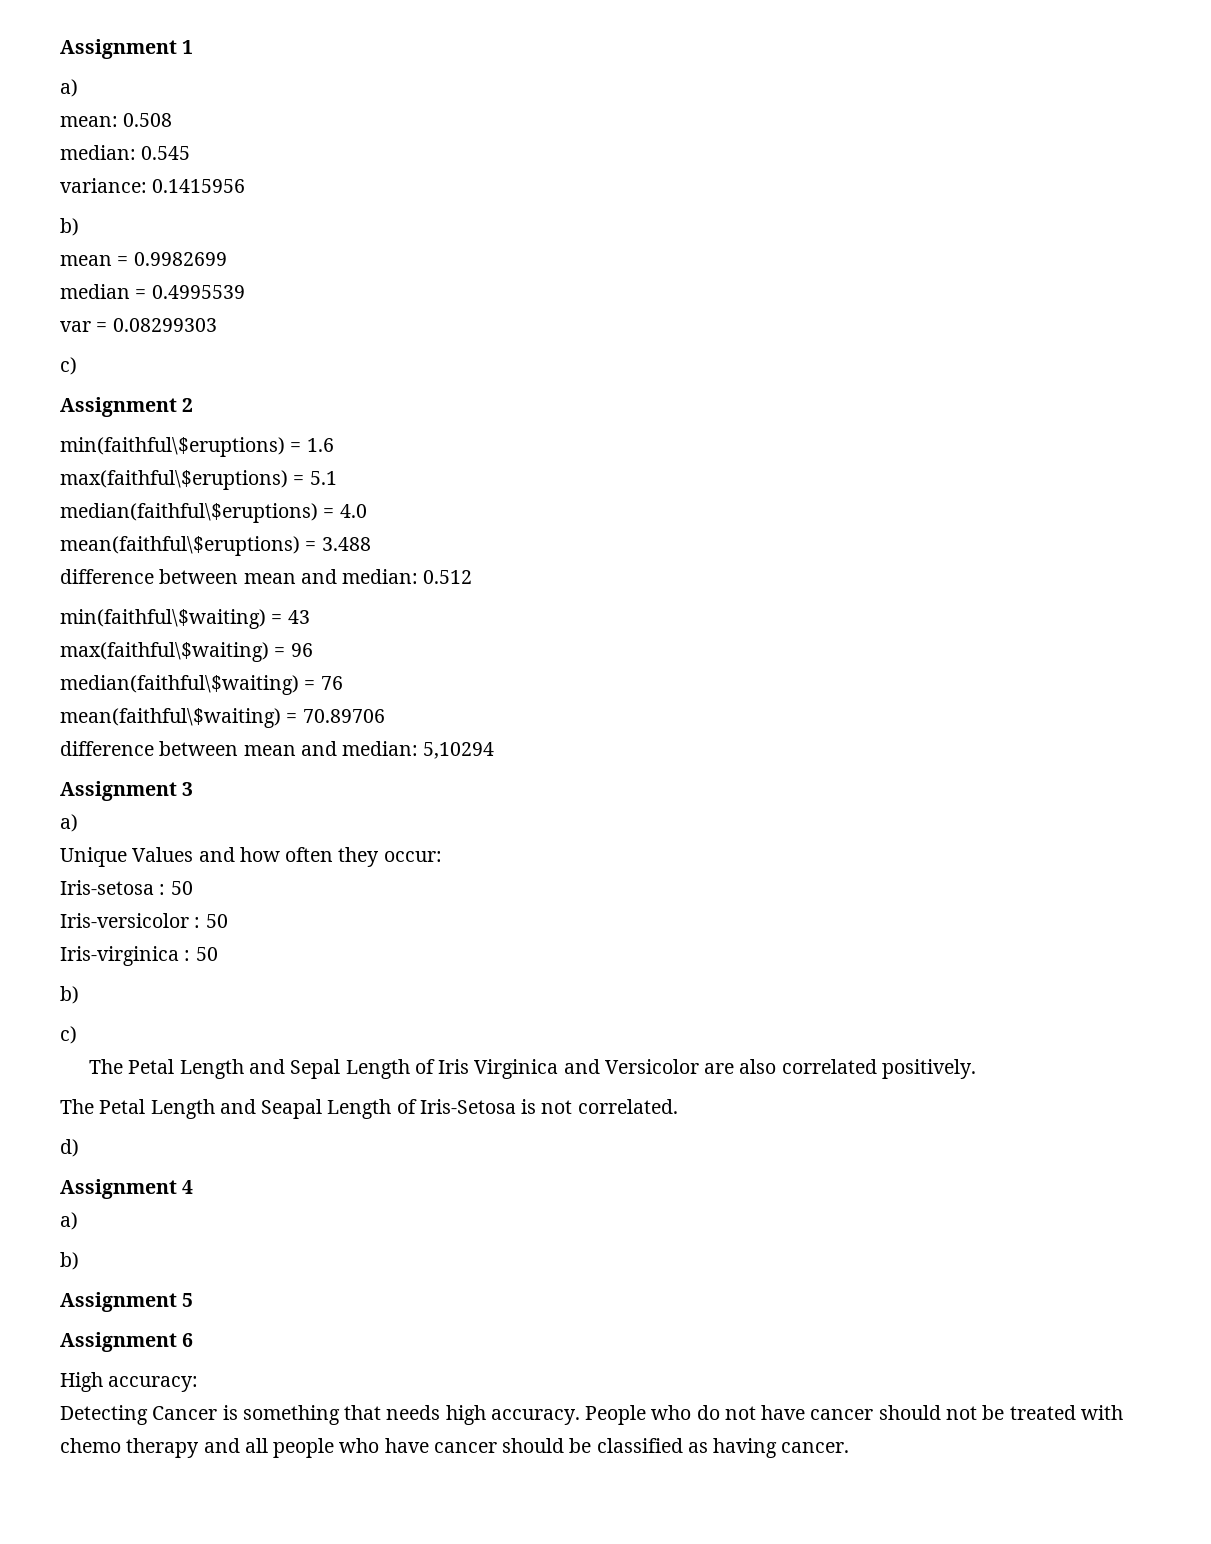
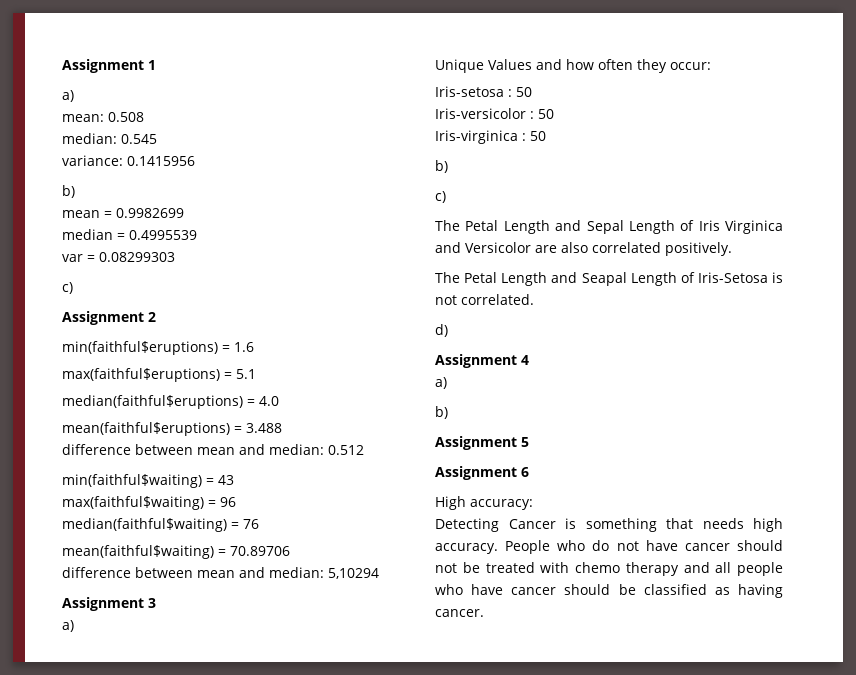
- min(faithful\$eruptions) = 1.6
+ min(faithful$eruptions) = 1.6
- max(faithful\$eruptions) = 5.1
+ max(faithful$eruptions) = 5.1
- median(faithful\$eruptions) = 4.0
+ median(faithful$eruptions) = 4.0
- mean(faithful\$eruptions) = 3.488
+ mean(faithful$eruptions) = 3.488
- min(faithful\$waiting) = 43
+ min(faithful$waiting) = 43
- max(faithful\$waiting) = 96
+ max(faithful$waiting) = 96
- median(faithful\$waiting) = 76
+ median(faithful$waiting) = 76
- mean(faithful\$waiting) = 70.89706
+ mean(faithful$waiting) = 70.89706

